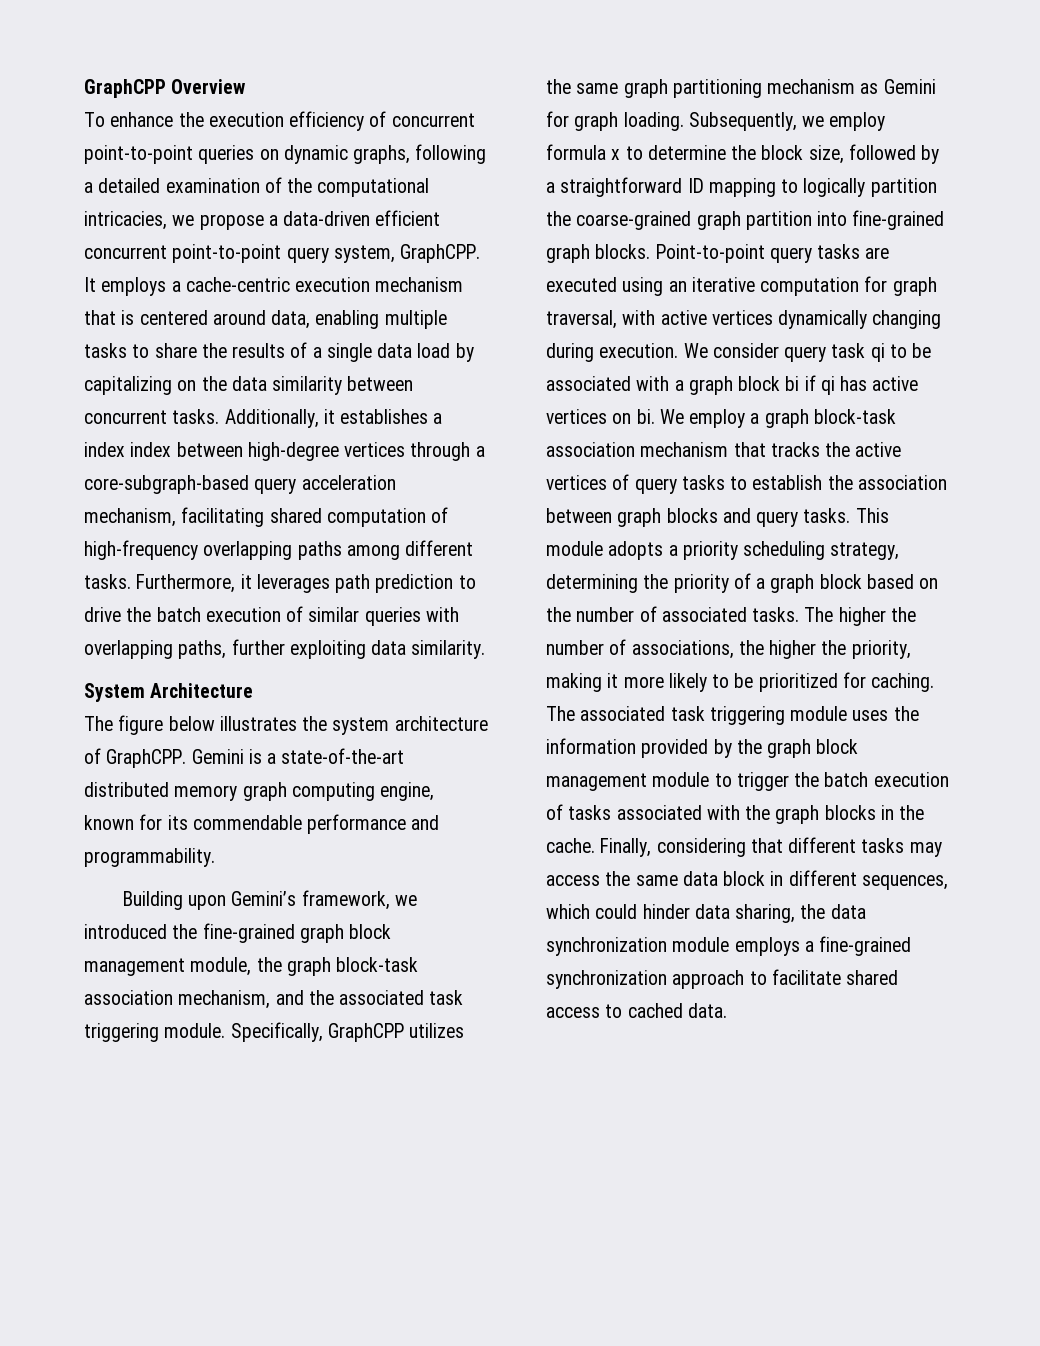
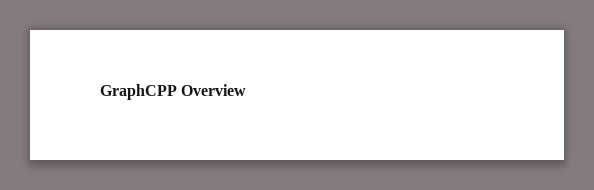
- To enhance the execution efficiency of concurrent point-to-point queries on dynamic graphs, following a detailed examination of the computational intricacies, we propose a data-driven efficient concurrent point-to-point query system, GraphCPP. It employs a cache-centric execution mechanism that is centered around data, enabling multiple tasks to share the results of a single data load by capitalizing on the data similarity between concurrent tasks. Additionally, it establishes a index index between high-degree vertices through a core-subgraph-based query acceleration mechanism, facilitating shared computation of high-frequency overlapping paths among different tasks. Furthermore, it leverages path prediction to drive the batch execution of similar queries with overlapping paths, further exploiting data similarity.
- System Architecture
- The figure below illustrates the system architecture of GraphCPP. Gemini is a state-of-the-art distributed memory graph computing engine, known for its commendable performance and programmability.
- Building upon Gemini’s framework, we introduced the fine-grained graph block management module, the graph block-task association mechanism, and the associated task triggering module. Specifically, GraphCPP utilizes the same graph partitioning mechanism as Gemini for graph loading. Subsequently, we employ formula x to determine the block size, followed by a straightforward ID mapping to logically partition the coarse-grained graph partition into fine-grained graph blocks. Point-to-point query tasks are executed using an iterative computation for graph traversal, with active vertices dynamically changing during execution. We consider query task qi to be associated with a graph block bi if qi has active vertices on bi. We employ a graph block-task association mechanism that tracks the active vertices of query tasks to establish the association between graph blocks and query tasks. This module adopts a priority scheduling strategy, determining the priority of a graph block based on the number of associated tasks. The higher the number of associations, the higher the priority, making it more likely to be prioritized for caching. The associated task triggering module uses the information provided by the graph block management module to trigger the batch execution of tasks associated with the graph blocks in the cache. Finally, considering that different tasks may access the same data block in different sequences, which could hinder data sharing, the data synchronization module employs a fine-grained synchronization approach to facilitate shared access to cached data.

